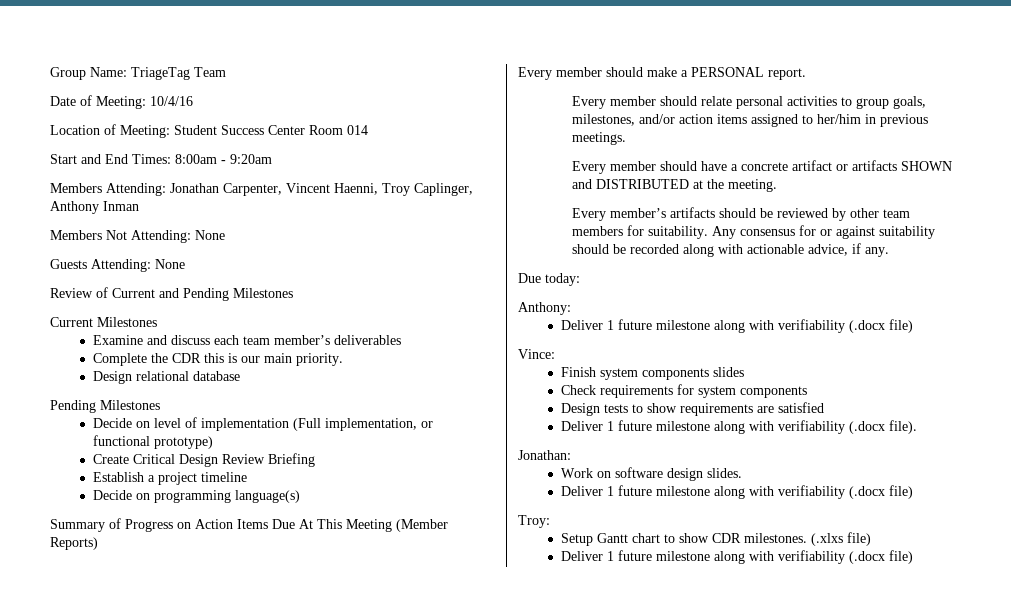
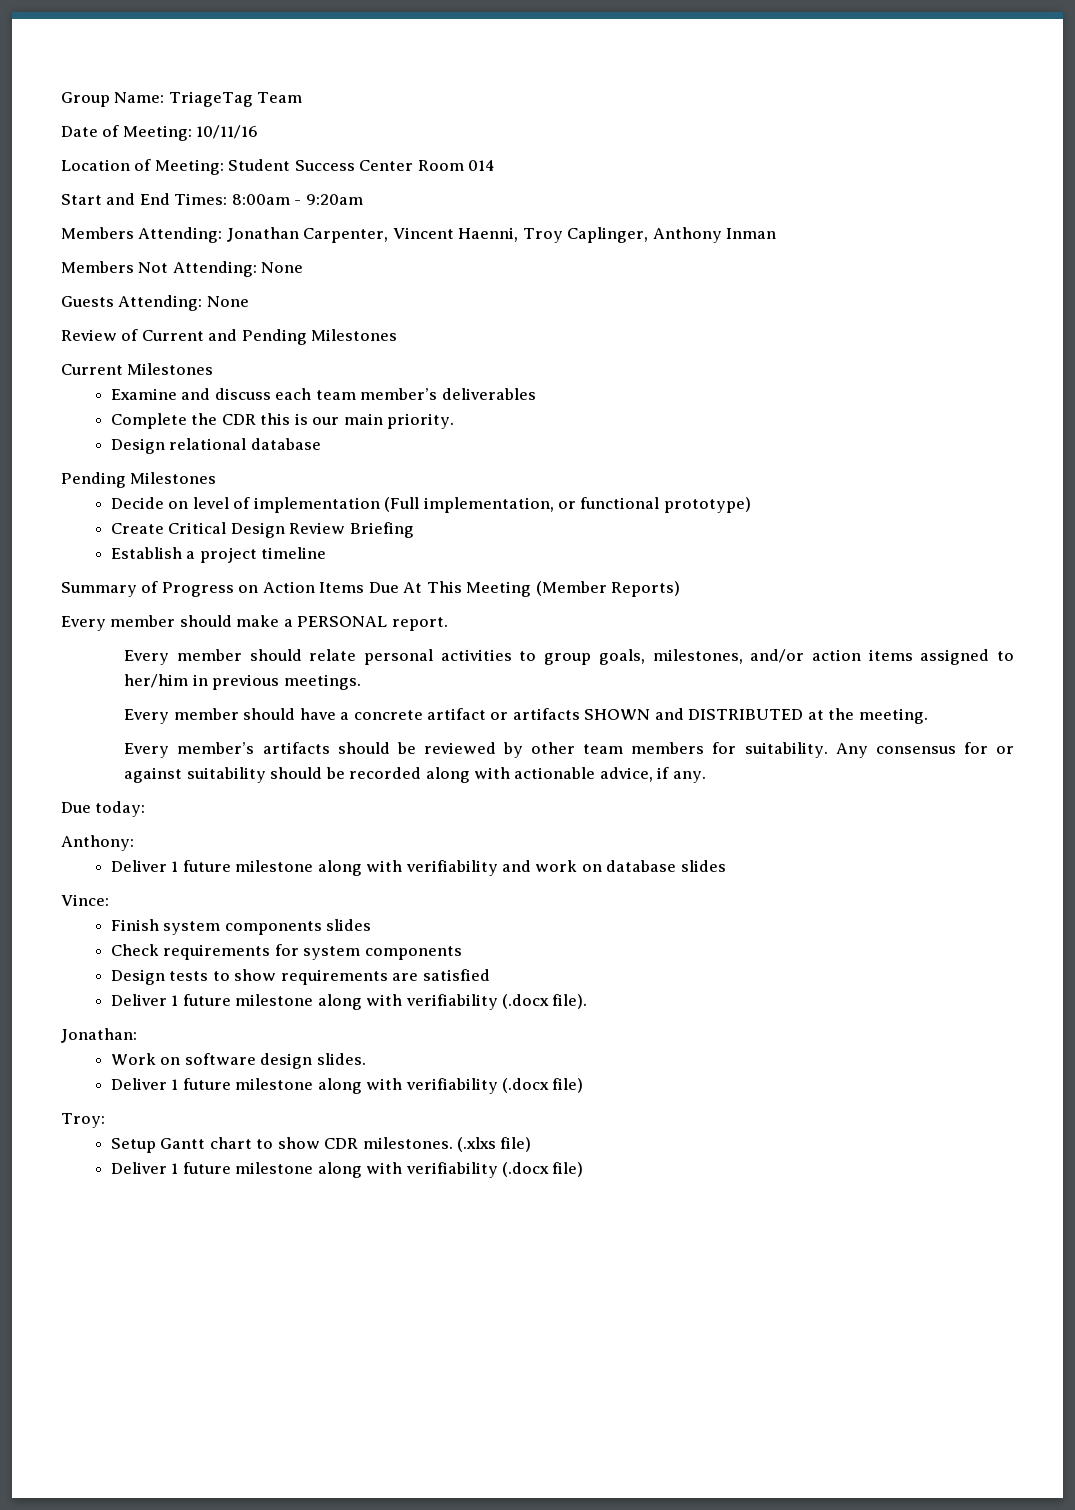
- Date of Meeting: 10/4/16
+ Date of Meeting: 10/11/16
- Decide on programming language(s)
  Anthony:
- Deliver 1 future milestone along with verifiability (.docx file)
+ Deliver 1 future milestone along with verifiability and work on database slides

